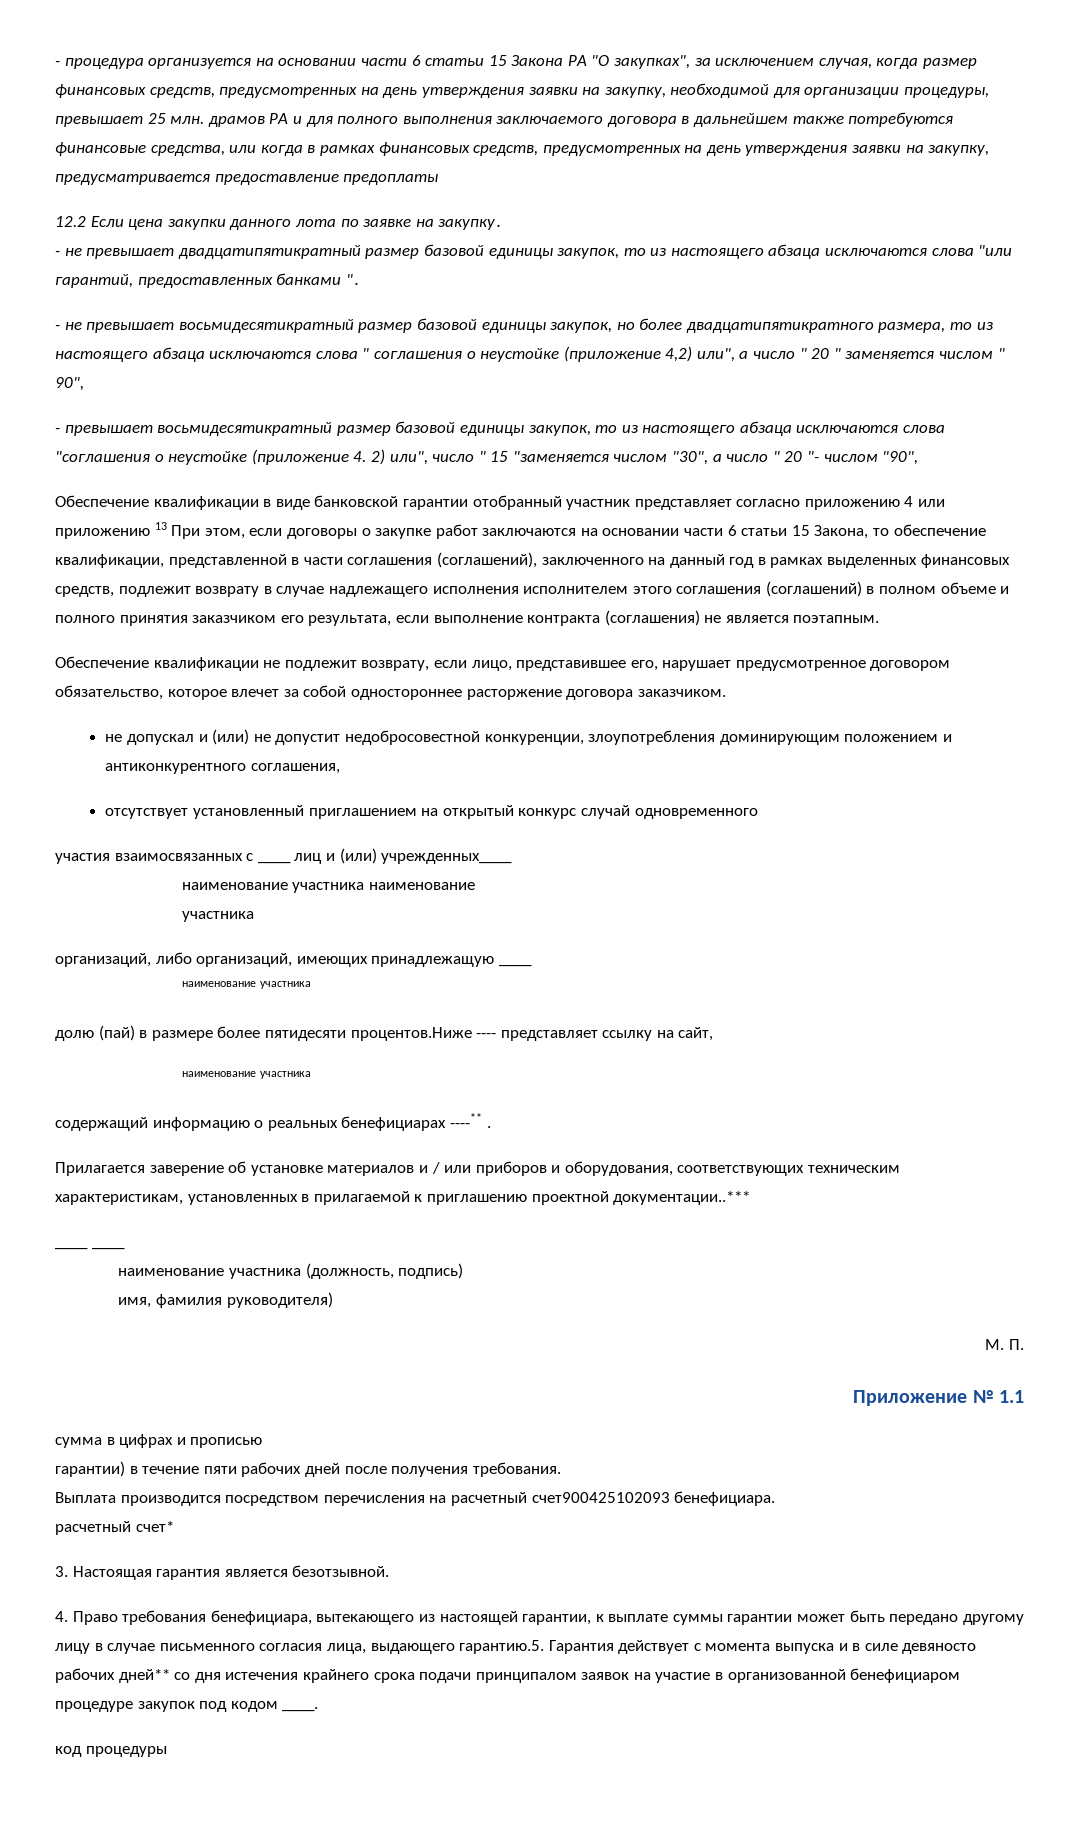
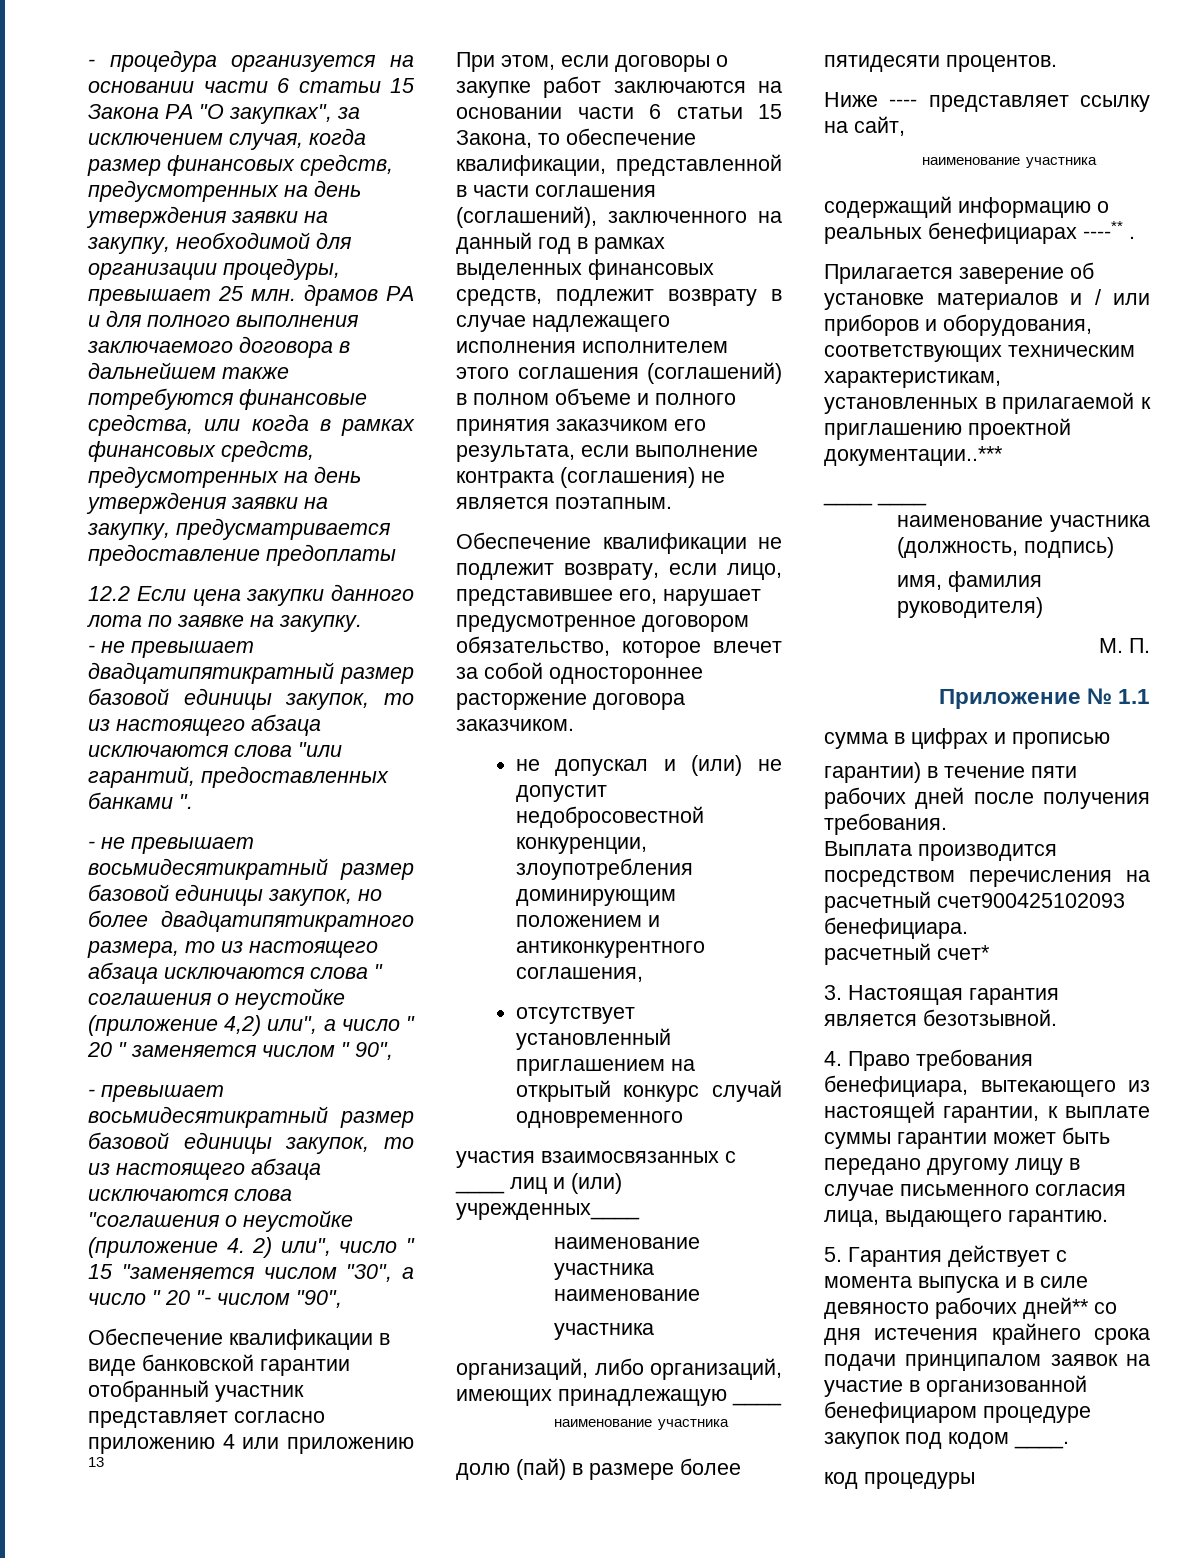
- Обеспечение квалификации в виде банковской гарантии отобранный участник представляет согласно приложению 4 или приложению 13 При этом, если договоры о закупке работ заключаются на основании части 6 статьи 15 Закона, то обеспечение квалификации, представленной в части соглашения (соглашений), заключенного на данный год в рамках выделенных финансовых средств, подлежит возврату в случае надлежащего исполнения исполнителем этого соглашения (соглашений) в полном объеме и полного принятия заказчиком его результата, если выполнение контракта (соглашения) не является поэтапным.
+ Обеспечение квалификации в виде банковской гарантии отобранный участник представляет согласно приложению 4 или приложению 13
+ При этом, если договоры о закупке работ заключаются на основании части 6 статьи 15 Закона, то обеспечение квалификации, представленной в части соглашения (соглашений), заключенного на данный год в рамках выделенных финансовых средств, подлежит возврату в случае надлежащего исполнения исполнителем этого соглашения (соглашений) в полном объеме и полного принятия заказчиком его результата, если выполнение контракта (соглашения) не является поэтапным.
- долю (пай) в размере более пятидесяти процентов.Ниже ---- представляет ссылку на сайт,
+ долю (пай) в размере более пятидесяти процентов.
+ Ниже ---- представляет ссылку на сайт,
- 4. Право требования бенефициара, вытекающего из настоящей гарантии, к выплате суммы гарантии может быть передано другому лицу в случае письменного согласия лица, выдающего гарантию.5. Гарантия действует с момента выпуска и в силе девяносто рабочих дней** со дня истечения крайнего срока подачи принципалом заявок на участие в организованной бенефициаром процедуре закупок под кодом ____.
+ 4. Право требования бенефициара, вытекающего из настоящей гарантии, к выплате суммы гарантии может быть передано другому лицу в случае письменного согласия лица, выдающего гарантию.
+ 5. Гарантия действует с момента выпуска и в силе девяносто рабочих дней** со дня истечения крайнего срока подачи принципалом заявок на участие в организованной бенефициаром процедуре закупок под кодом ____.

